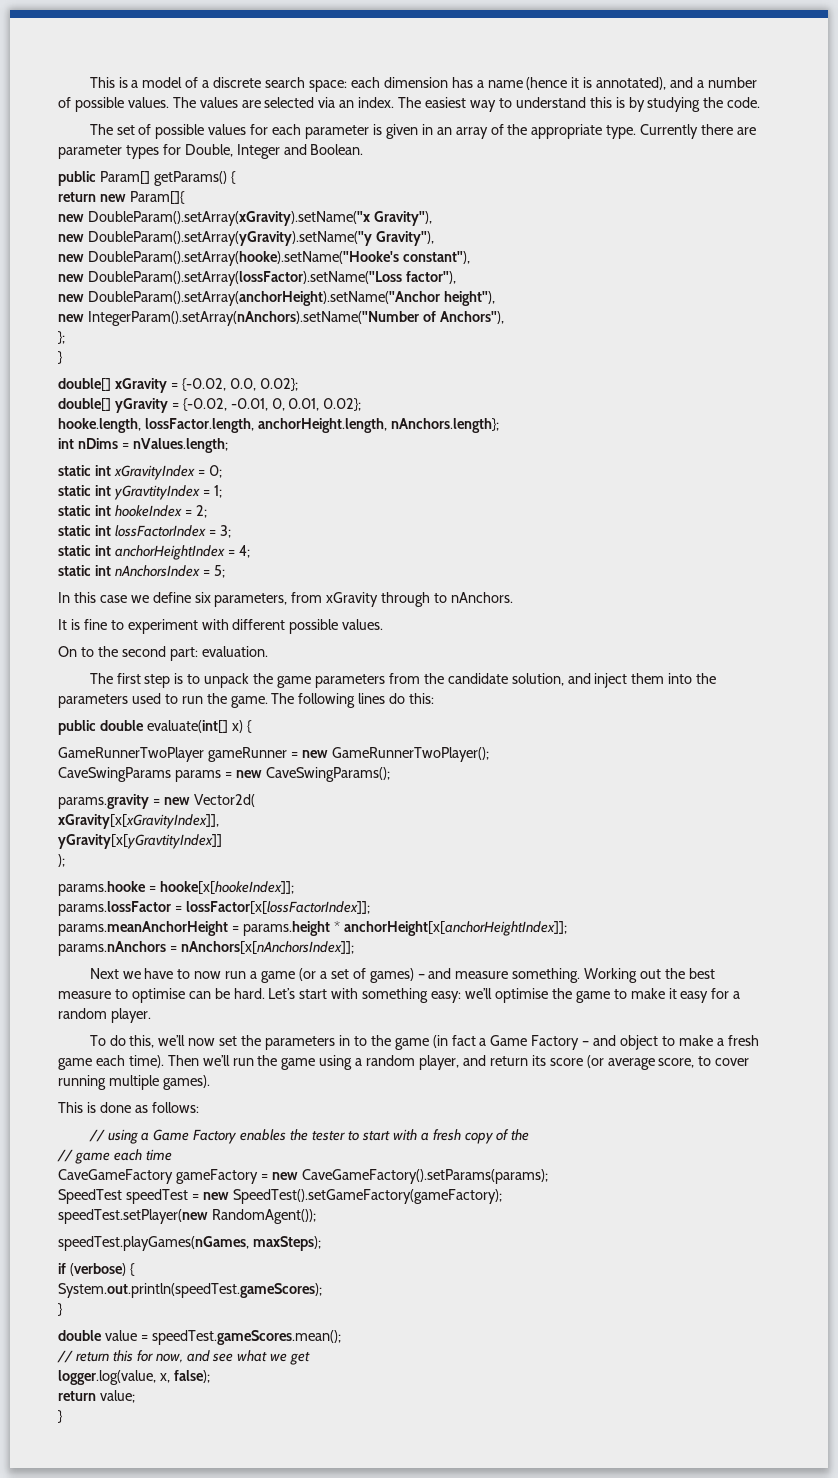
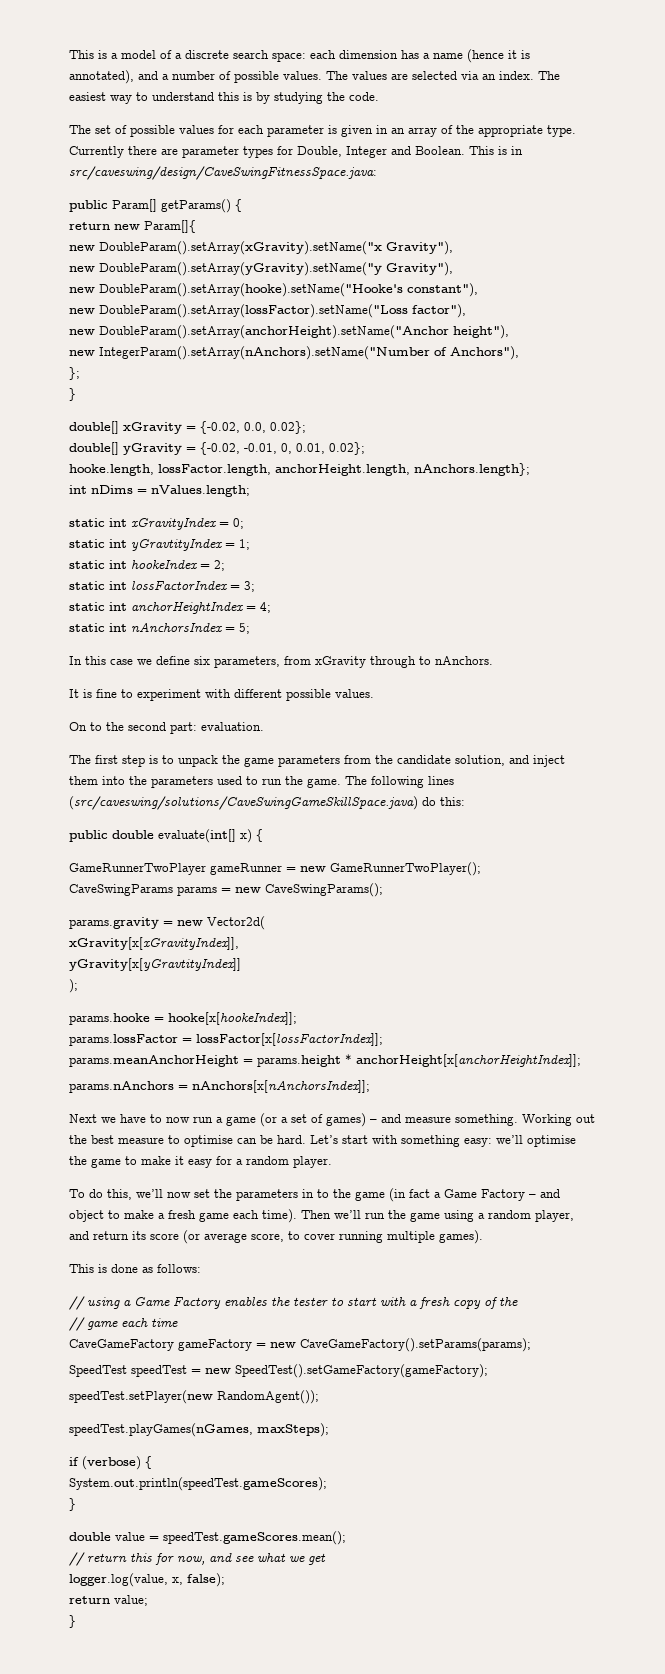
+ This is in src/caveswing/design/CaveSwingFitnessSpace.java:
- The following lines do this:
+ The following lines (src/caveswing/solutions/CaveSwingGameSkillSpace.java) do this:

